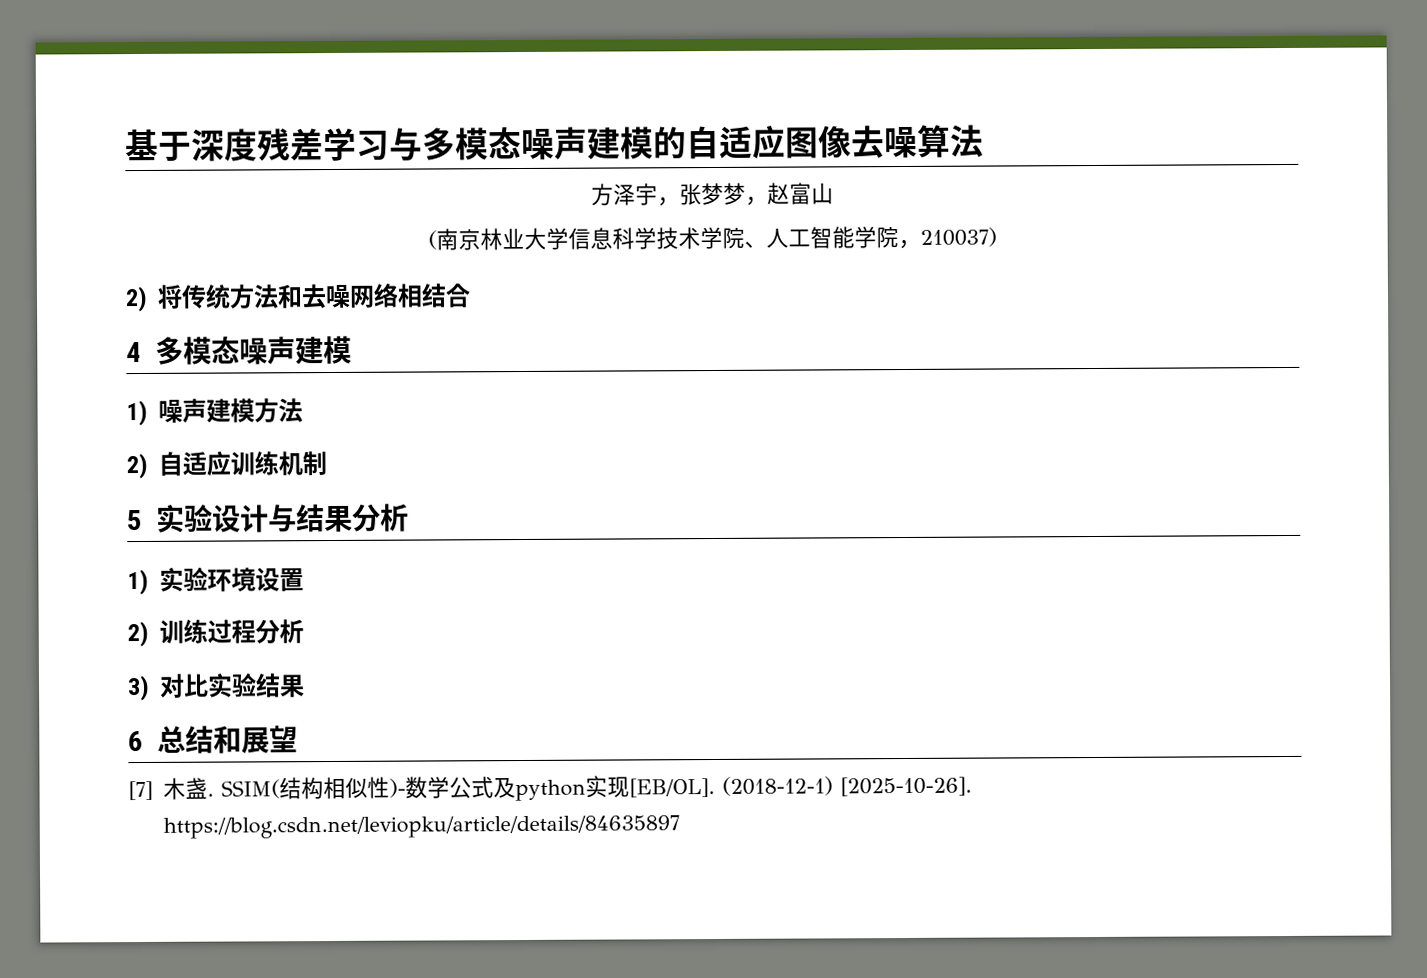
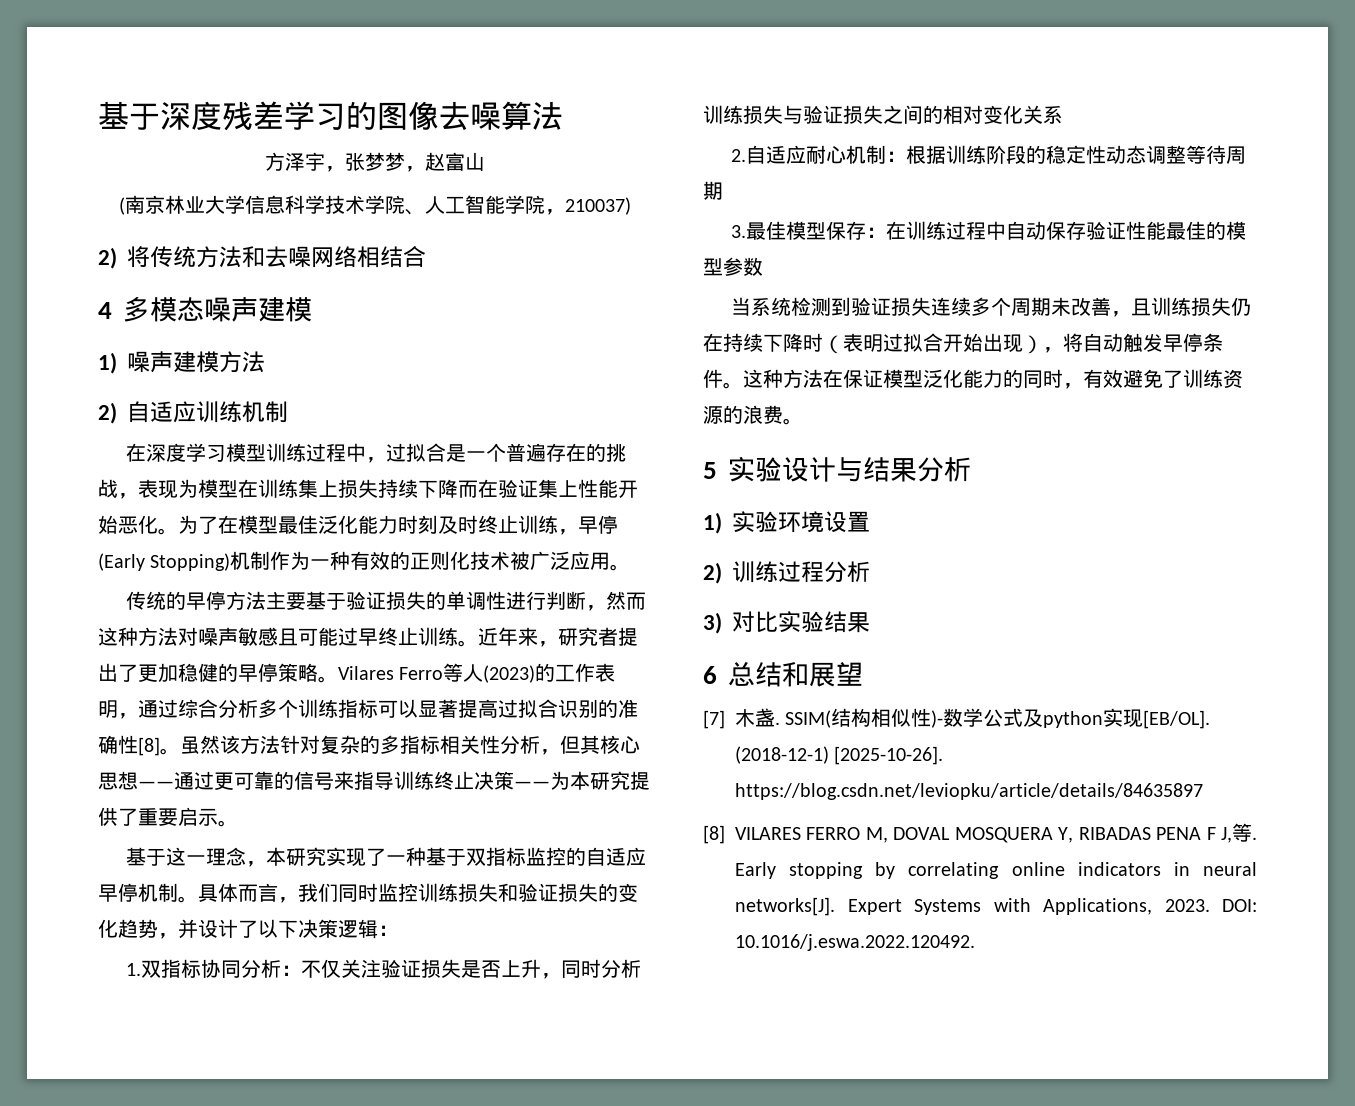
- 基于深度残差学习与多模态噪声建模的自适应图像去噪算法
+ 基于深度残差学习的图像去噪算法
+ 在深度学习模型训练过程中，过拟合是一个普遍存在的挑战，表现为模型在训练集上损失持续下降而在验证集上性能开始恶化。为了在模型最佳泛化能力时刻及时终止训练，早停(Early Stopping)机制作为一种有效的正则化技术被广泛应用。
+ 传统的早停方法主要基于验证损失的单调性进行判断，然而这种方法对噪声敏感且可能过早终止训练。近年来，研究者提出了更加稳健的早停策略。Vilares Ferro等人(2023)的工作表明，通过综合分析多个训练指标可以显著提高过拟合识别的准确性[8]。虽然该方法针对复杂的多指标相关性分析，但其核心思想——通过更可靠的信号来指导训练终止决策——为本研究提供了重要启示。
+ 基于这一理念，本研究实现了一种基于双指标监控的自适应早停机制。具体而言，我们同时监控训练损失和验证损失的变化趋势，并设计了以下决策逻辑：
+ 1.双指标协同分析：不仅关注验证损失是否上升，同时分析训练损失与验证损失之间的相对变化关系
+ 2.自适应耐心机制：根据训练阶段的稳定性动态调整等待周期
+ 3.最佳模型保存：在训练过程中自动保存验证性能最佳的模型参数
+ 当系统检测到验证损失连续多个周期未改善，且训练损失仍在持续下降时（表明过拟合开始出现），将自动触发早停条件。这种方法在保证模型泛化能力的同时，有效避免了训练资源的浪费。
+ [8] VILARES FERRO M, DOVAL MOSQUERA Y, RIBADAS PENA F J,等. Early stopping by correlating online indicators in neural networks[J]. Expert Systems with Applications, 2023. DOI: 10.1016/j.eswa.2022.120492.

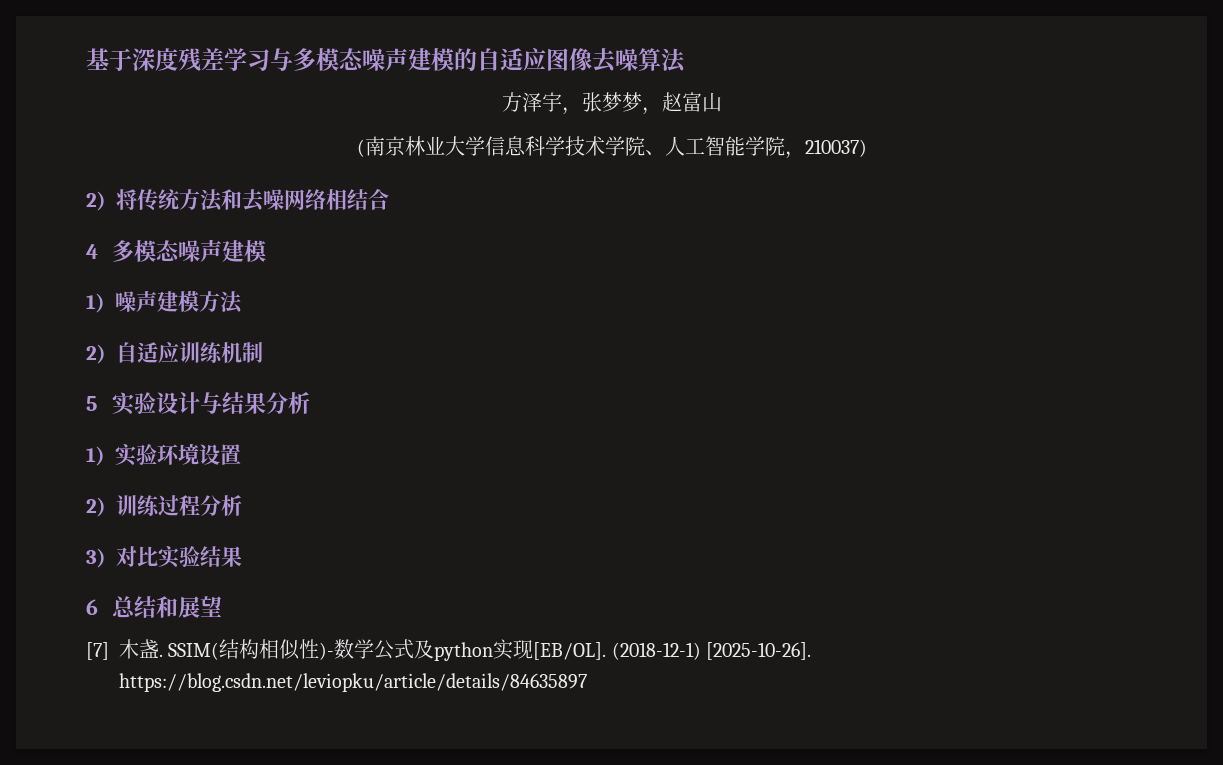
- 基于深度残差学习的图像去噪算法
+ 基于深度残差学习与多模态噪声建模的自适应图像去噪算法
- 在深度学习模型训练过程中，过拟合是一个普遍存在的挑战，表现为模型在训练集上损失持续下降而在验证集上性能开始恶化。为了在模型最佳泛化能力时刻及时终止训练，早停(Early Stopping)机制作为一种有效的正则化技术被广泛应用。
- 传统的早停方法主要基于验证损失的单调性进行判断，然而这种方法对噪声敏感且可能过早终止训练。近年来，研究者提出了更加稳健的早停策略。Vilares Ferro等人(2023)的工作表明，通过综合分析多个训练指标可以显著提高过拟合识别的准确性[8]。虽然该方法针对复杂的多指标相关性分析，但其核心思想——通过更可靠的信号来指导训练终止决策——为本研究提供了重要启示。
- 基于这一理念，本研究实现了一种基于双指标监控的自适应早停机制。具体而言，我们同时监控训练损失和验证损失的变化趋势，并设计了以下决策逻辑：
- 1.双指标协同分析：不仅关注验证损失是否上升，同时分析训练损失与验证损失之间的相对变化关系
- 2.自适应耐心机制：根据训练阶段的稳定性动态调整等待周期
- 3.最佳模型保存：在训练过程中自动保存验证性能最佳的模型参数
- 当系统检测到验证损失连续多个周期未改善，且训练损失仍在持续下降时（表明过拟合开始出现），将自动触发早停条件。这种方法在保证模型泛化能力的同时，有效避免了训练资源的浪费。
- [8] VILARES FERRO M, DOVAL MOSQUERA Y, RIBADAS PENA F J,等. Early stopping by correlating online indicators in neural networks[J]. Expert Systems with Applications, 2023. DOI: 10.1016/j.eswa.2022.120492.

